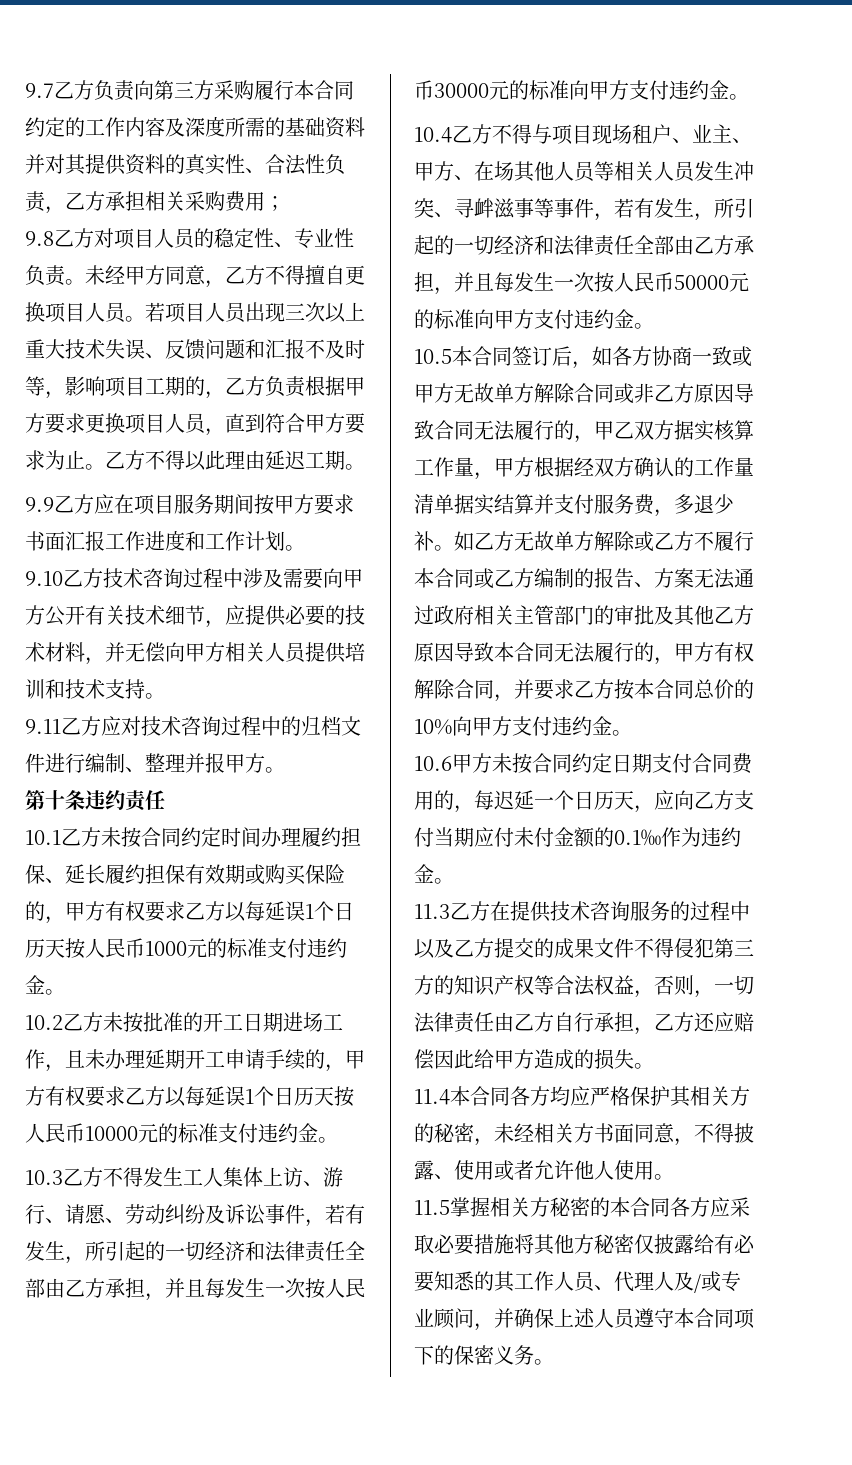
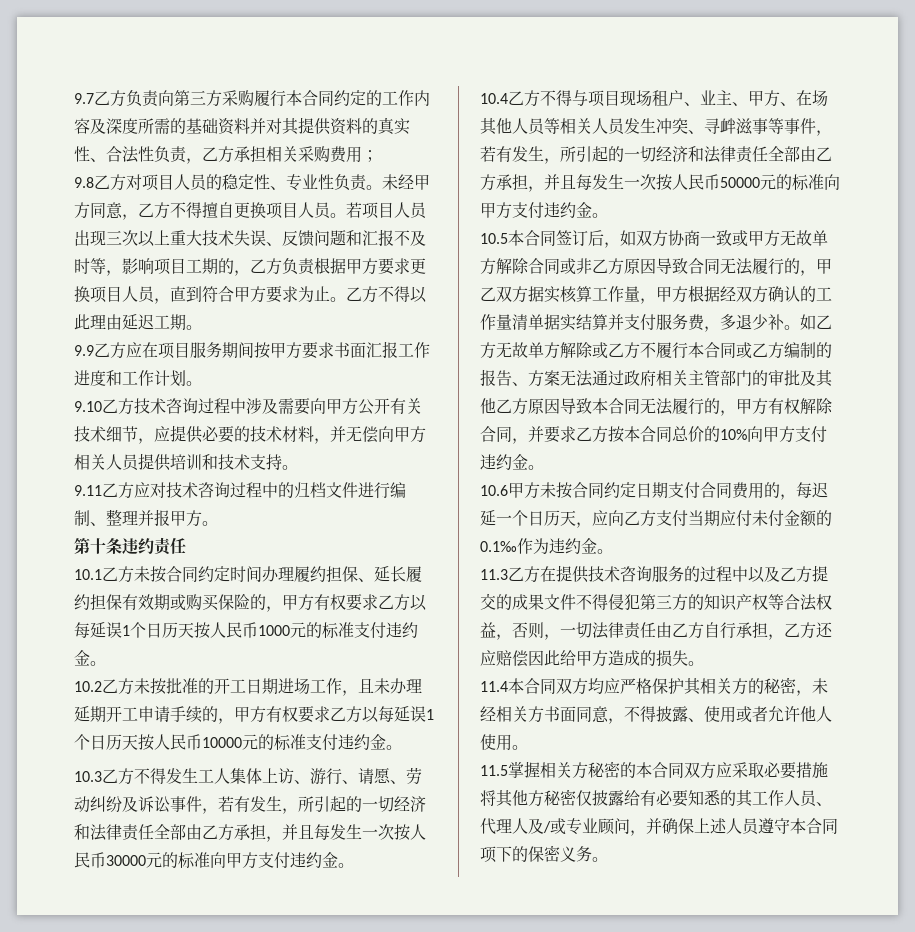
- 10.5本合同签订后，如各方协商一致或甲方无故单方解除合同或非乙方原因导致合同无法履行的，甲乙双方据实核算工作量，甲方根据经双方确认的工作量清单据实结算并支付服务费，多退少补。
+ 10.5本合同签订后，如双方协商一致或甲方无故单方解除合同或非乙方原因导致合同无法履行的，甲乙双方据实核算工作量，甲方根据经双方确认的工作量清单据实结算并支付服务费，多退少补。
- 11.4本合同各方均应严格保护其相关方的秘密，未经相关方书面同意，不得披露、使用或者允许他人使用。
+ 11.4本合同双方均应严格保护其相关方的秘密，未经相关方书面同意，不得披露、使用或者允许他人使用。
- 11.5掌握相关方秘密的本合同各方应采取必要措施将其他方秘密仅披露给有必要知悉的其工作人员、代理人及/或专业顾问，并确保上述人员遵守本合同项下的保密义务。
+ 11.5掌握相关方秘密的本合同双方应采取必要措施将其他方秘密仅披露给有必要知悉的其工作人员、代理人及/或专业顾问，并确保上述人员遵守本合同项下的保密义务。

